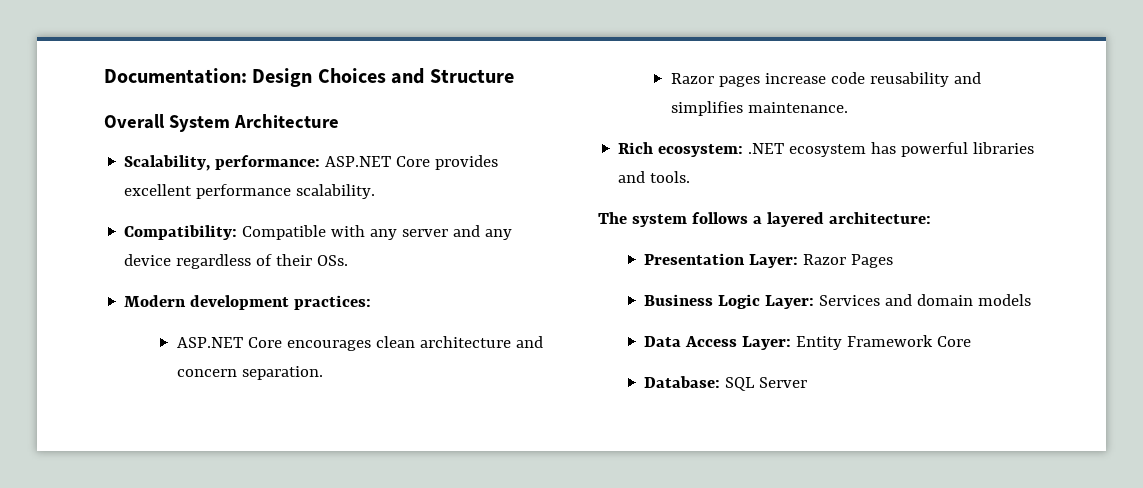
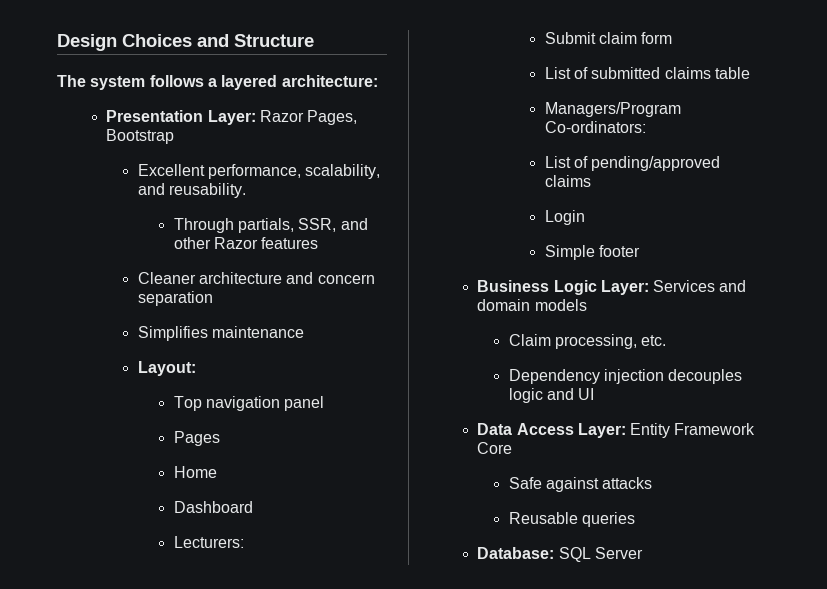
- Documentation: Design Choices and Structure
+ Design Choices and Structure
- Overall System Architecture
- Scalability, performance: ASP.NET Core provides excellent performance scalability.
- Compatibility: Compatible with any server and any device regardless of their OSs.
- Modern development practices:
- ASP.NET Core encourages clean architecture and concern separation.
- Razor pages increase code reusability and simplifies maintenance.
- Rich ecosystem: .NET ecosystem has powerful libraries and tools.
- Presentation Layer: Razor Pages
+ Presentation Layer: Razor Pages, Bootstrap
+ Excellent performance, scalability, and reusability.
+ Through partials, SSR, and other Razor features
+ Cleaner architecture and concern separation
+ Simplifies maintenance
+ Layout:
+ Top navigation panel
+ Pages
+ Home
+ Dashboard
+ Lecturers:
+ Submit claim form
+ List of submitted claims table
+ Managers/Program Co-ordinators:
+ List of pending/approved claims
+ Login
+ Simple footer
+ Claim processing, etc.
+ Dependency injection decouples logic and UI
+ Safe against attacks
+ Reusable queries

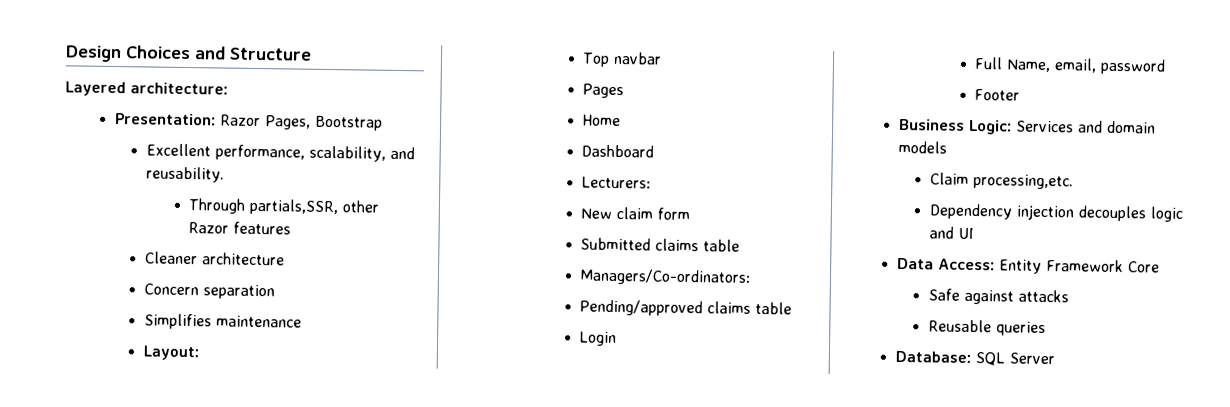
- The system follows a layered architecture:
+ Layered architecture:
- Presentation Layer: Razor Pages, Bootstrap
+ Presentation: Razor Pages, Bootstrap
- Through partials, SSR, and other Razor features
+ Through partials,SSR, other Razor features
- Cleaner architecture and concern separation
+ Cleaner architecture
+ Concern separation
- Top navigation panel
+ Top navbar
- Submit claim form
+ New claim form
- List of submitted claims table
- Managers/Program Co-ordinators:
- List of pending/approved claims
+ Submitted claims table
+ Managers/Co-ordinators:
+ Pending/approved claims table
- Simple footer
+ Full Name, email, password
+ Footer
- Business Logic Layer: Services and domain models
+ Business Logic: Services and domain models
- Claim processing, etc.
+ Claim processing,etc.
- Data Access Layer: Entity Framework Core
+ Data Access: Entity Framework Core

